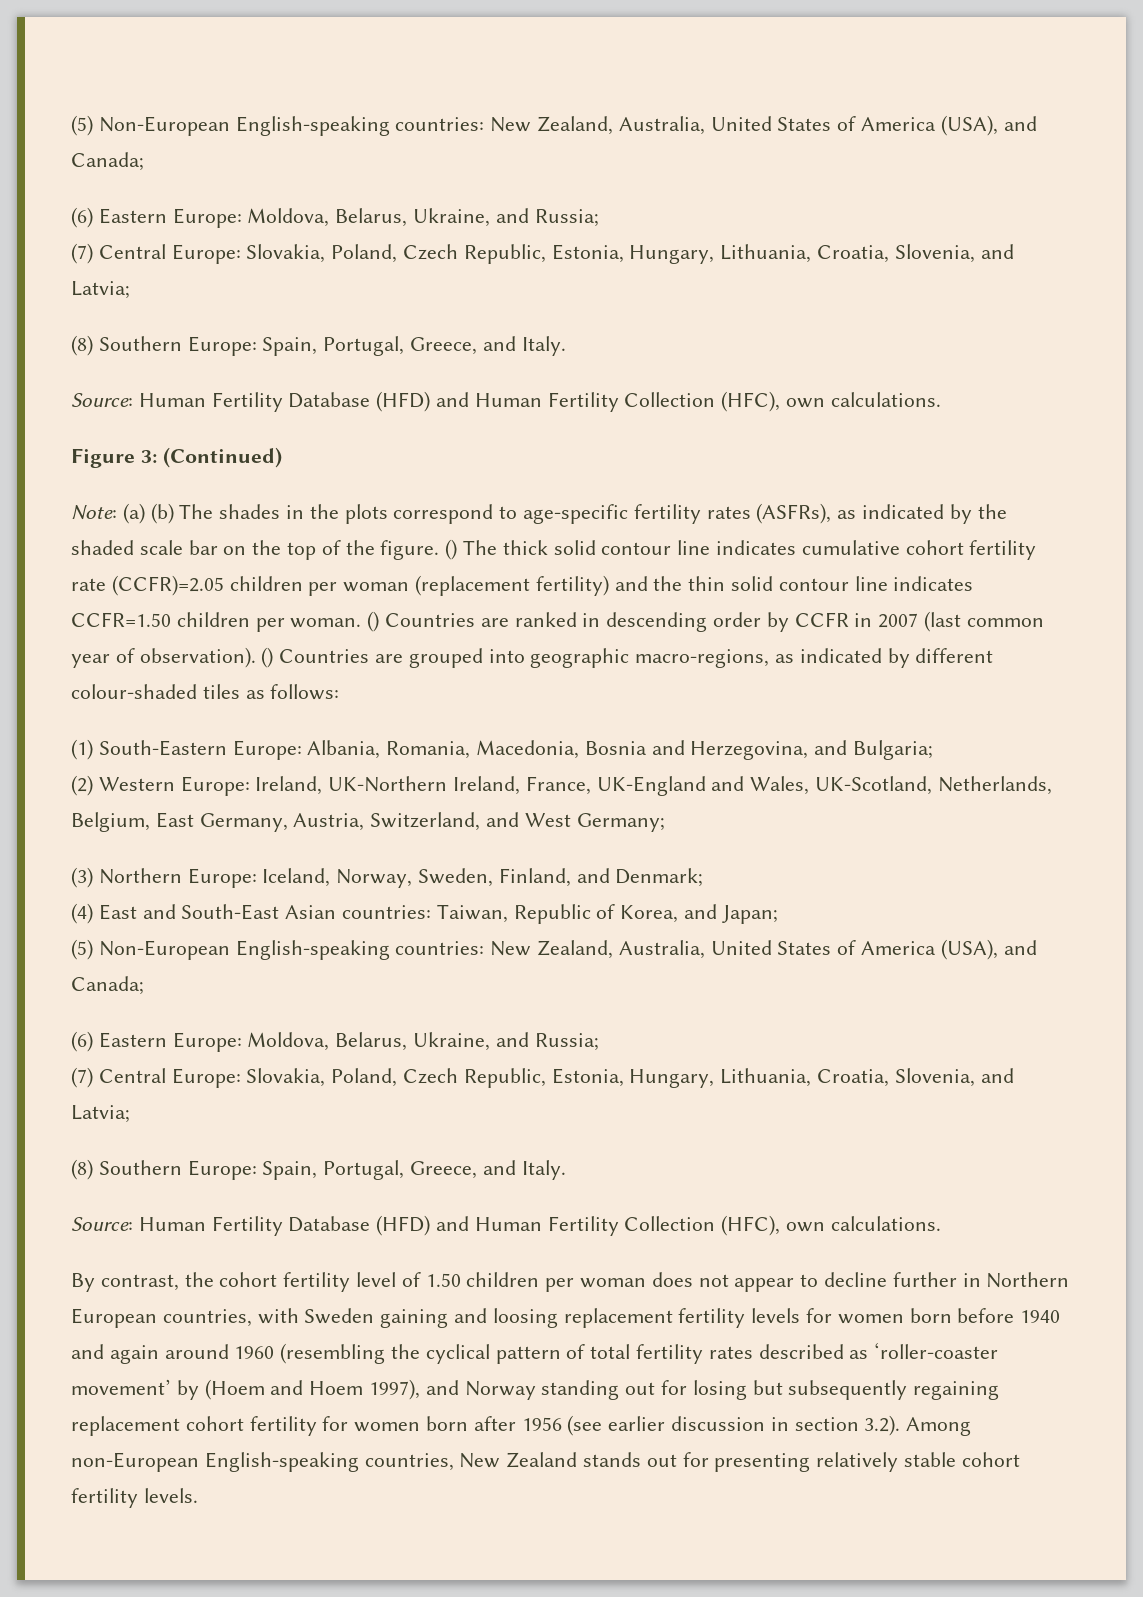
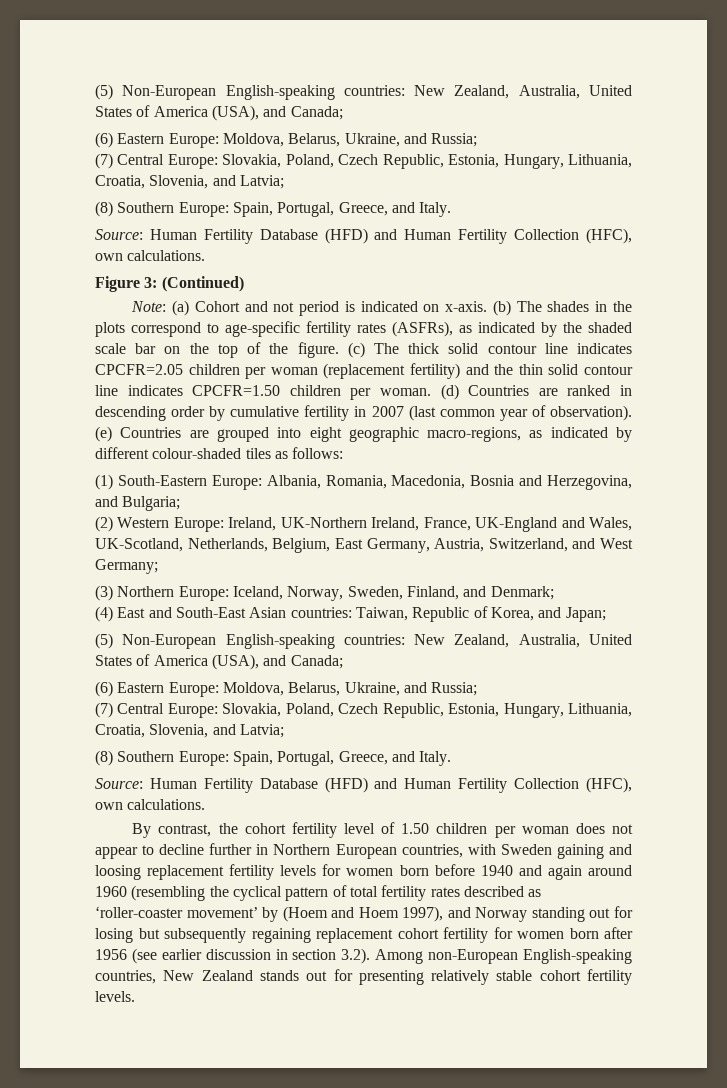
- Note: (a) (b) The shades in the plots correspond to age-specific fertility rates (ASFRs), as indicated by the shaded scale bar on the top of the figure.
+ Note: (a) Cohort and not period is indicated on x-axis. (b) The shades in the plots correspond to age-specific fertility rates (ASFRs), as indicated by the shaded scale bar on the top of the figure.
- () The thick solid contour line indicates cumulative cohort fertility rate (CCFR)=2.05 children per woman (replacement fertility) and the thin solid contour line indicates CCFR=1.50 children per woman.
+ (c) The thick solid contour line indicates CPCFR=2.05 children per woman (replacement fertility) and the thin solid contour line indicates CPCFR=1.50 children per woman.
- () Countries are ranked in descending order by CCFR in 2007 (last common year of observation).
+ (d) Countries are ranked in descending order by cumulative fertility in 2007 (last common year of observation).
- () Countries are grouped into geographic macro-regions, as indicated by different colour-shaded tiles as follows:
+ (e) Countries are grouped into eight geographic macro-regions, as indicated by different colour-shaded tiles as follows:

